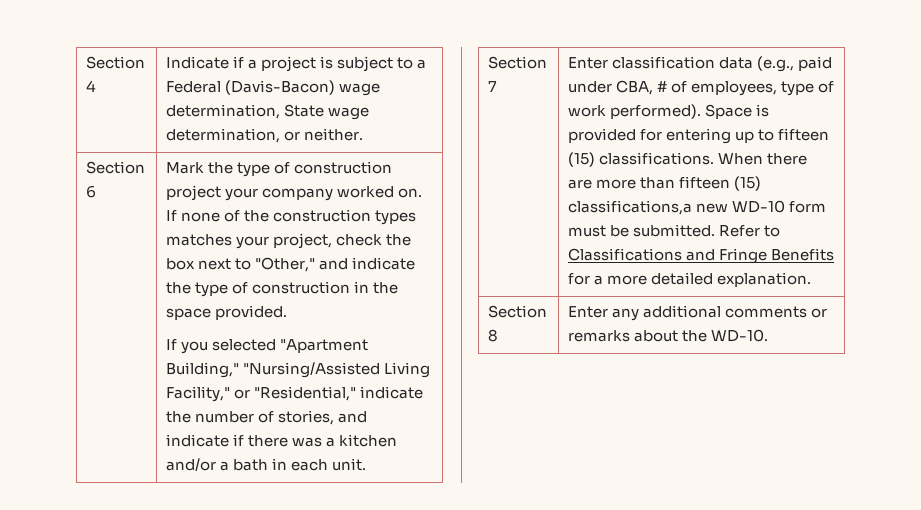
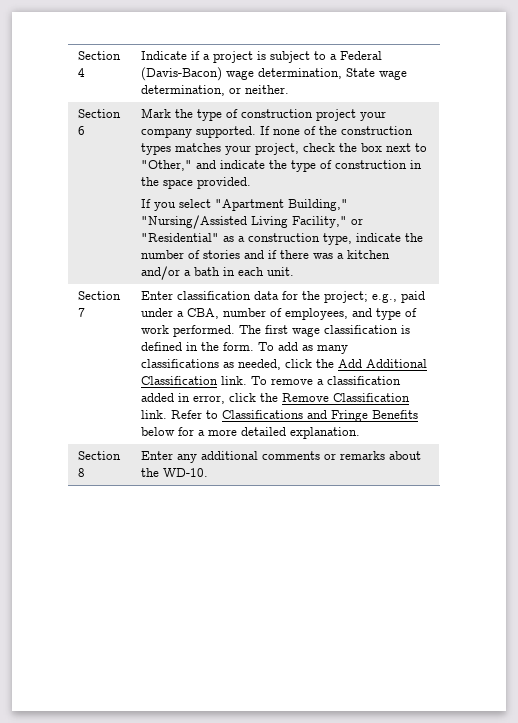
- Mark the type of construction project your company worked on.
+ Mark the type of construction project your company supported.
- If you selected "Apartment Building," "Nursing/Assisted Living Facility," or "Residential," indicate the number of stories, and indicate if there was a kitchen and/or a bath in each unit.
+ If you select "Apartment Building," "Nursing/Assisted Living Facility," or "Residential" as a construction type, indicate the number of stories and if there was a kitchen and/or a bath in each unit.
- Enter classification data (e.g., paid under CBA, # of employees, type of work performed). Space is provided for entering up to fifteen (15) classifications. When there are more than fifteen (15) classifications,a new WD-10 form must be submitted.
+ Enter classification data for the project; e.g., paid under a CBA, number of employees, and type of work performed. The first wage classification is defined in the form. To add as many classifications as needed, click the Add Additional Classification link. To remove a classification added in error, click the Remove Classification link.
- Refer to Classifications and Fringe Benefits for a more detailed explanation.
+ Refer to Classifications and Fringe Benefits below for a more detailed explanation.

